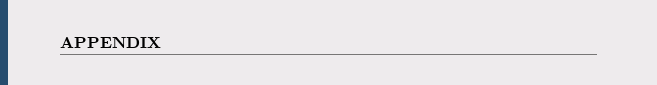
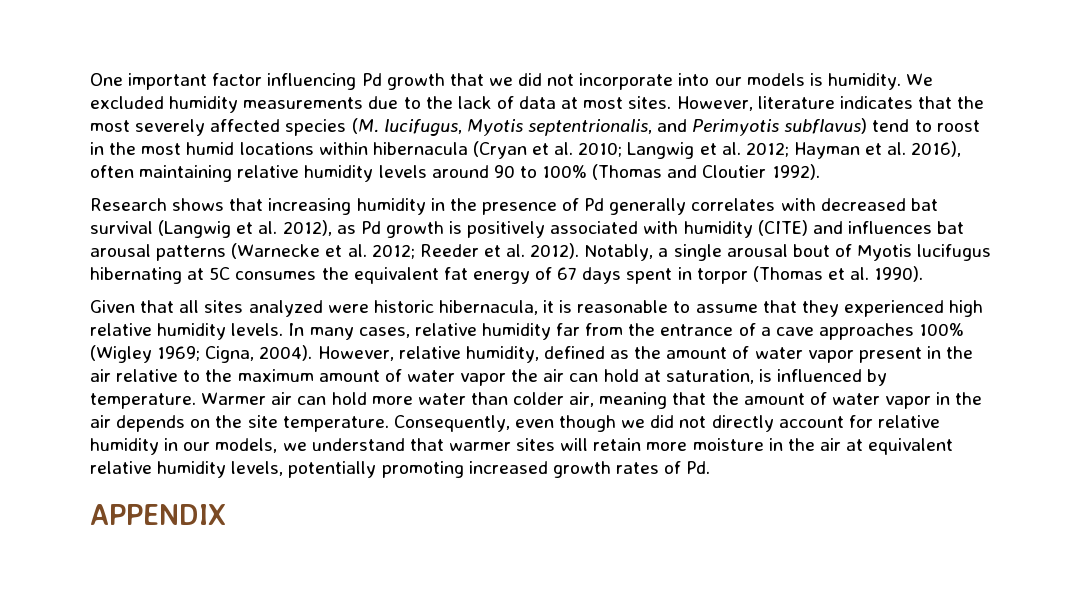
+ One important factor influencing Pd growth that we did not incorporate into our models is humidity. We excluded humidity measurements due to the lack of data at most sites. However, literature indicates that the most severely affected species (M. lucifugus, Myotis septentrionalis, and Perimyotis subflavus) tend to roost in the most humid locations within hibernacula (Cryan et al. 2010; Langwig et al. 2012; Hayman et al. 2016), often maintaining relative humidity levels around 90 to 100% (Thomas and Cloutier 1992).
+ Research shows that increasing humidity in the presence of Pd generally correlates with decreased bat survival (Langwig et al. 2012), as Pd growth is positively associated with humidity (CITE) and influences bat arousal patterns (Warnecke et al. 2012; Reeder et al. 2012). Notably, a single arousal bout of Myotis lucifugus hibernating at 5C consumes the equivalent fat energy of 67 days spent in torpor (Thomas et al. 1990).
+ Given that all sites analyzed were historic hibernacula, it is reasonable to assume that they experienced high relative humidity levels. In many cases, relative humidity far from the entrance of a cave approaches 100% (Wigley 1969; Cigna, 2004). However, relative humidity, defined as the amount of water vapor present in the air relative to the maximum amount of water vapor the air can hold at saturation, is influenced by temperature. Warmer air can hold more water than colder air, meaning that the amount of water vapor in the air depends on the site temperature. Consequently, even though we did not directly account for relative humidity in our models, we understand that warmer sites will retain more moisture in the air at equivalent relative humidity levels, potentially promoting increased growth rates of Pd.

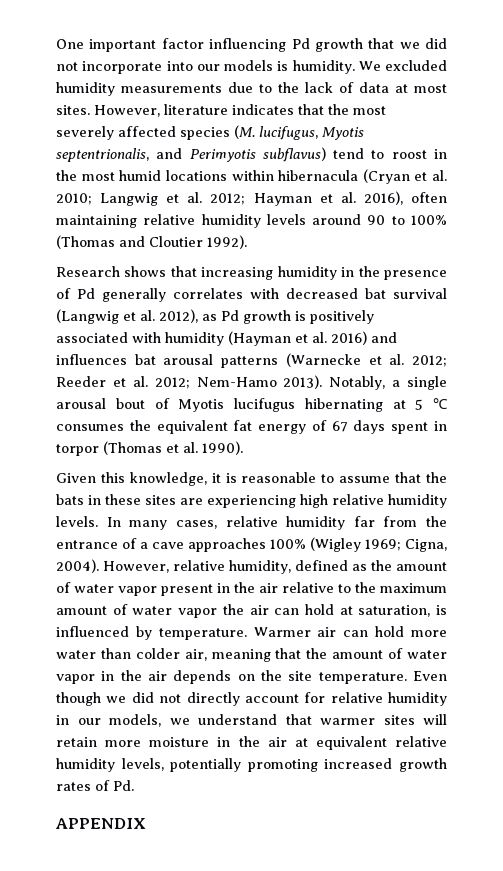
- Research shows that increasing humidity in the presence of Pd generally correlates with decreased bat survival (Langwig et al. 2012), as Pd growth is positively associated with humidity (CITE) and influences bat arousal patterns (Warnecke et al. 2012; Reeder et al. 2012).
+ Research shows that increasing humidity in the presence of Pd generally correlates with decreased bat survival (Langwig et al. 2012), as Pd growth is positively associated with humidity (Hayman et al. 2016) and influences bat arousal patterns (Warnecke et al. 2012; Reeder et al. 2012; Nem-Hamo 2013).
- Notably, a single arousal bout of Myotis lucifugus hibernating at 5C consumes the equivalent fat energy of 67 days spent in torpor (Thomas et al. 1990).
+ Notably, a single arousal bout of Myotis lucifugus hibernating at 5 ℃ consumes the equivalent fat energy of 67 days spent in torpor (Thomas et al. 1990).
- Given that all sites analyzed were historic hibernacula, it is reasonable to assume that they experienced high relative humidity levels.
+ Given this knowledge, it is reasonable to assume that the bats in these sites are experiencing high relative humidity levels.
- Consequently, even though we did not directly account for relative humidity in our models, we understand that warmer sites will retain more moisture in the air at equivalent relative humidity levels, potentially promoting increased growth rates of Pd.
+ Even though we did not directly account for relative humidity in our models, we understand that warmer sites will retain more moisture in the air at equivalent relative humidity levels, potentially promoting increased growth rates of Pd.

